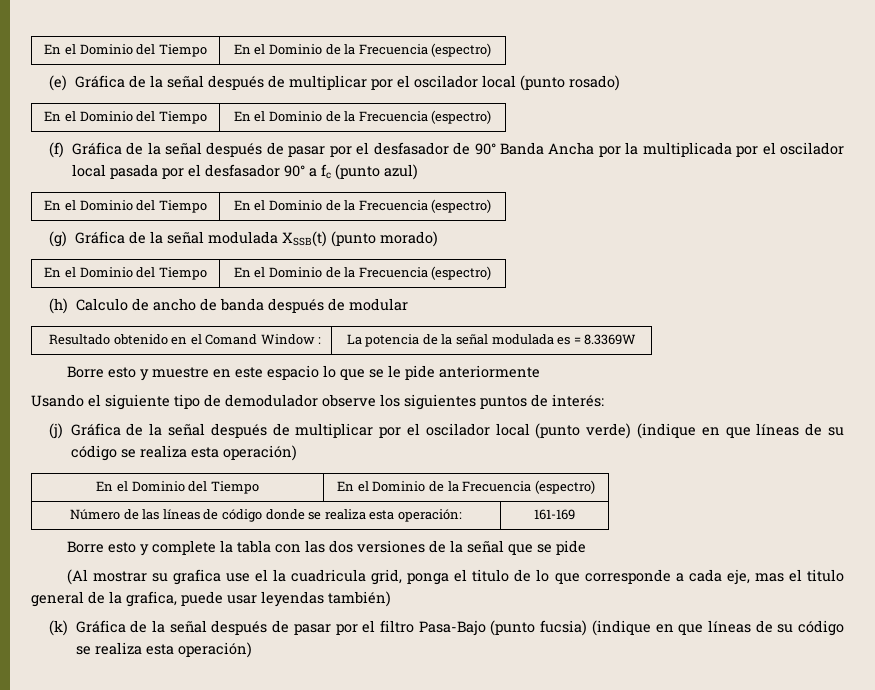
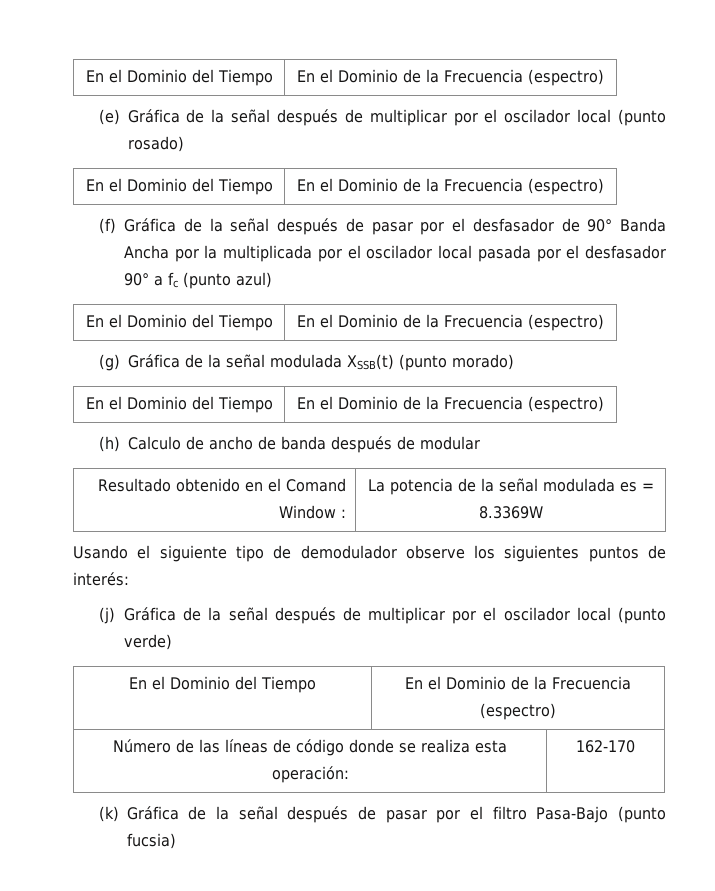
- Borre esto y muestre en este espacio lo que se le pide anteriormente
- (j) Gráfica de la señal después de multiplicar por el oscilador local (punto verde) (indique en que líneas de su código se realiza esta operación)
+ (j) Gráfica de la señal después de multiplicar por el oscilador local (punto verde)
- Número de las líneas de código donde se realiza esta operación: | 161-169
- Borre esto y complete la tabla con las dos versiones de la señal que se pide
- (Al mostrar su grafica use el la cuadricula grid, ponga el titulo de lo que corresponde a cada eje, mas el titulo general de la grafica, puede usar leyendas también)
+ Número de las líneas de código donde se realiza esta operación: | 162-170
- (k) Gráfica de la señal después de pasar por el filtro Pasa-Bajo (punto fucsia) (indique en que líneas de su código se realiza esta operación)
+ (k) Gráfica de la señal después de pasar por el filtro Pasa-Bajo (punto fucsia)

